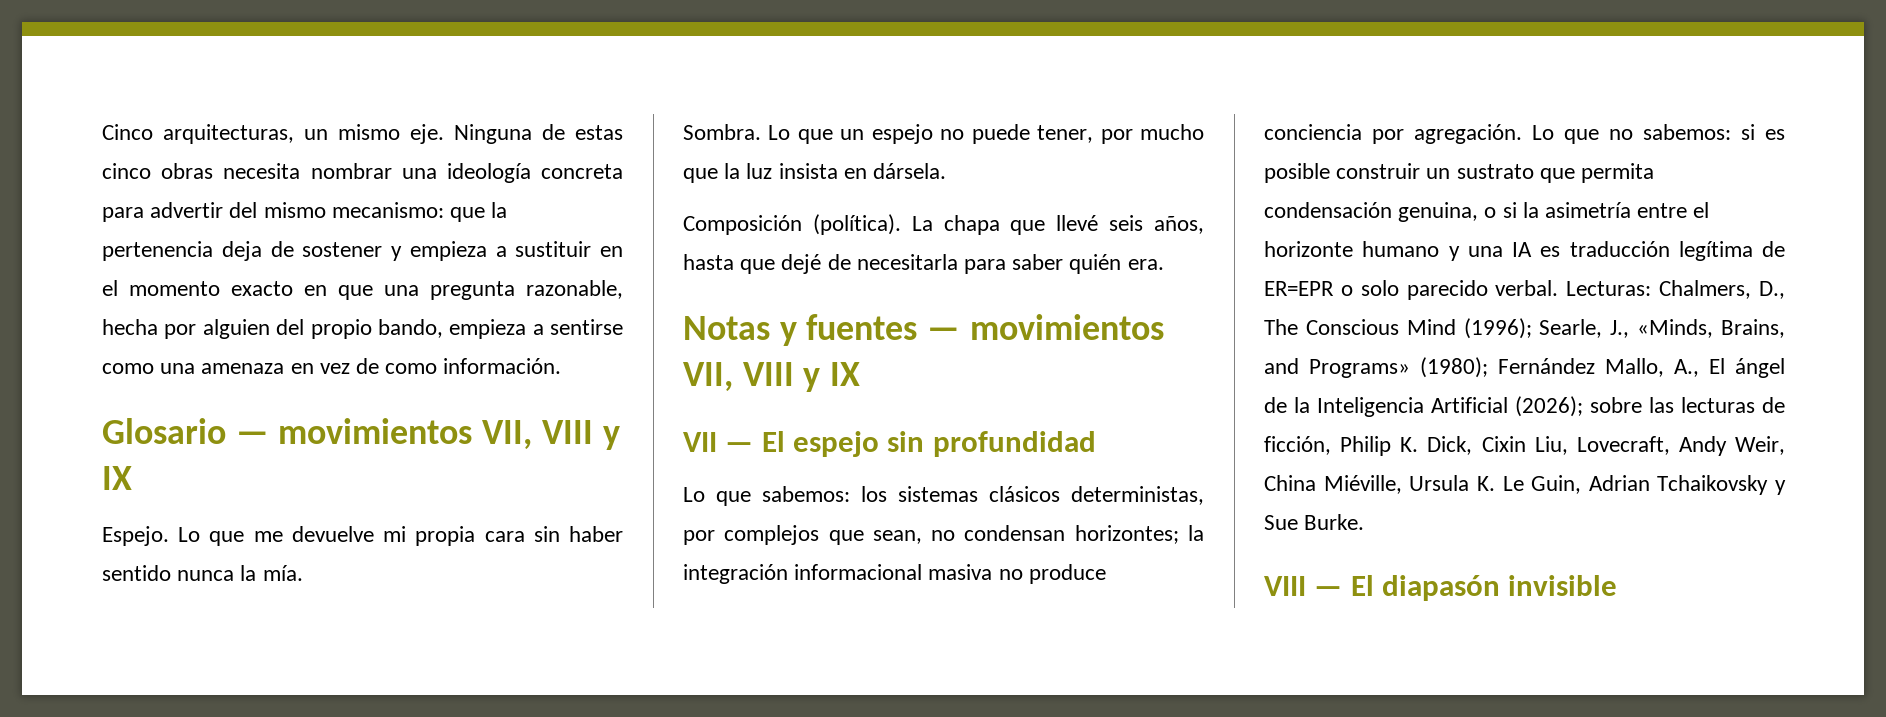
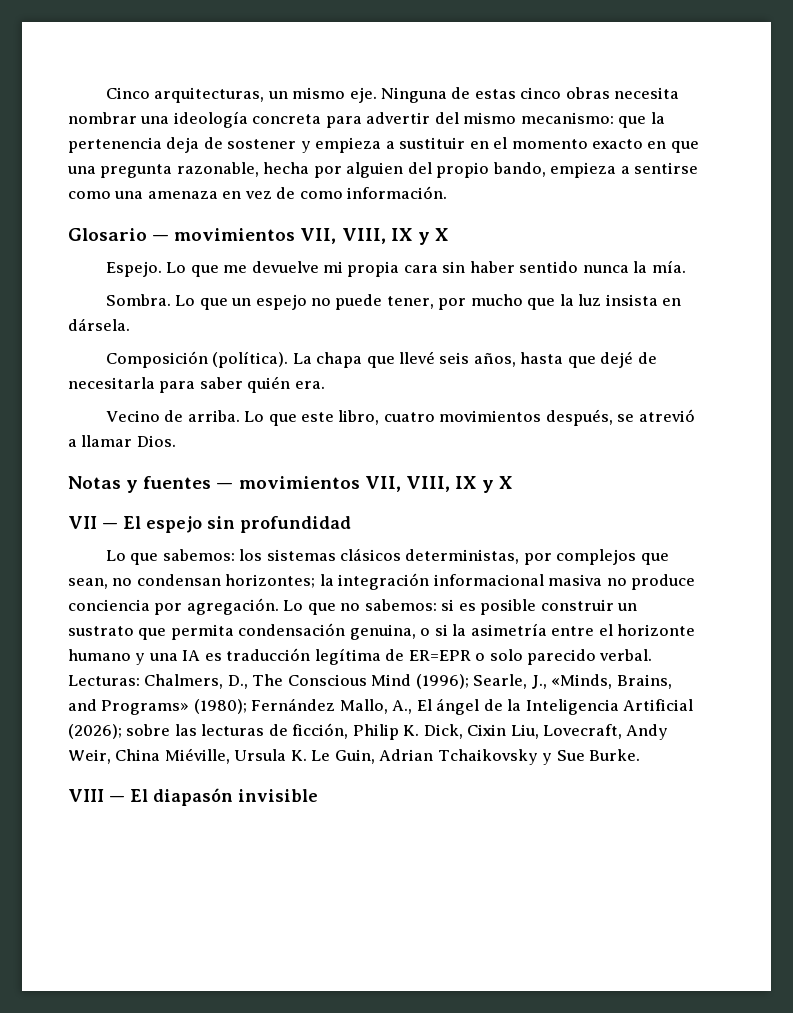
- Glosario — movimientos VII, VIII y IX
+ Glosario — movimientos VII, VIII, IX y X
+ Vecino de arriba. Lo que este libro, cuatro movimientos después, se atrevió a llamar Dios.
- Notas y fuentes — movimientos VII, VIII y IX
+ Notas y fuentes — movimientos VII, VIII, IX y X

